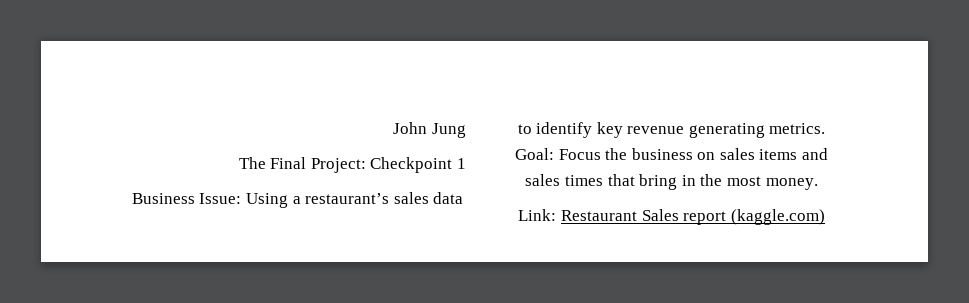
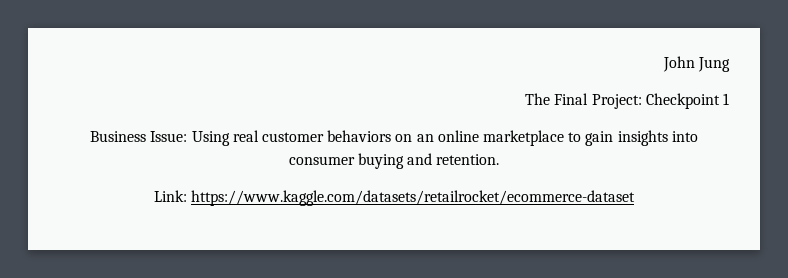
- Business Issue: Using a restaurant’s sales data to identify key revenue generating metrics. Goal: Focus the business on sales items and sales times that bring in the most money.
- Link: Restaurant Sales report (kaggle.com)
+ Business Issue: Using real customer behaviors on an online marketplace to gain insights into consumer buying and retention.
+ Link: https://www.kaggle.com/datasets/retailrocket/ecommerce-dataset

